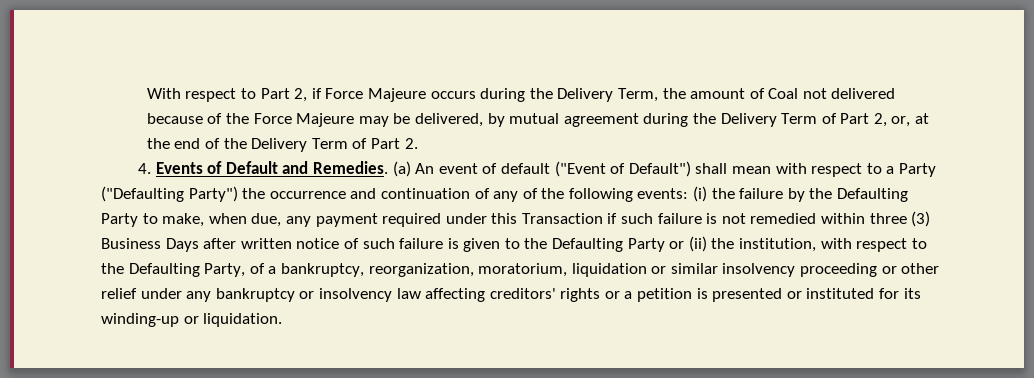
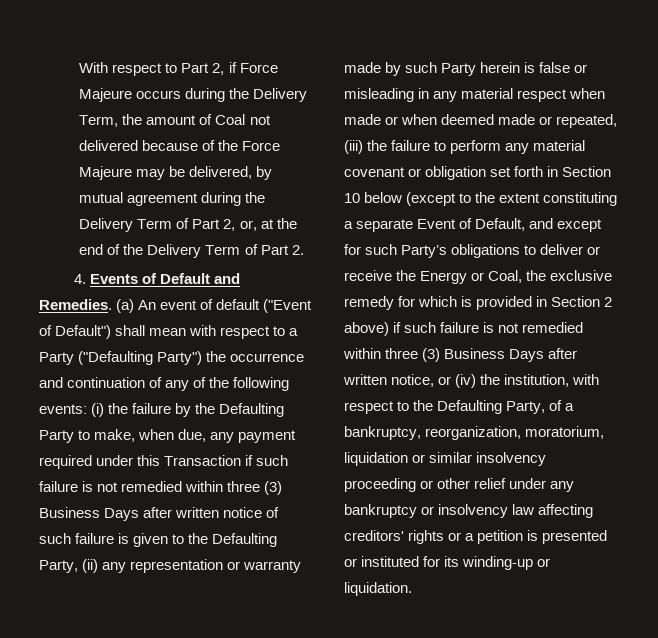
- (i) the failure by the Defaulting Party to make, when due, any payment required under this Transaction if such failure is not remedied within three (3) Business Days after written notice of such failure is given to the Defaulting Party or (ii) the institution, with respect to the Defaulting Party, of a bankruptcy, reorganization, moratorium, liquidation or similar insolvency proceeding or other relief under any bankruptcy or insolvency law affecting creditors' rights or a petition is presented or instituted for its winding-up or liquidation.
+ (i) the failure by the Defaulting Party to make, when due, any payment required under this Transaction if such failure is not remedied within three (3) Business Days after written notice of such failure is given to the Defaulting Party, (ii) any representation or warranty made by such Party herein is false or misleading in any material respect when made or when deemed made or repeated, (iii) the failure to perform any material covenant or obligation set forth in Section 10 below (except to the extent constituting a separate Event of Default, and except for such Party’s obligations to deliver or receive the Energy or Coal, the exclusive remedy for which is provided in Section 2 above) if such failure is not remedied within three (3) Business Days after written notice, or (iv) the institution, with respect to the Defaulting Party, of a bankruptcy, reorganization, moratorium, liquidation or similar insolvency proceeding or other relief under any bankruptcy or insolvency law affecting creditors' rights or a petition is presented or instituted for its winding-up or liquidation.

